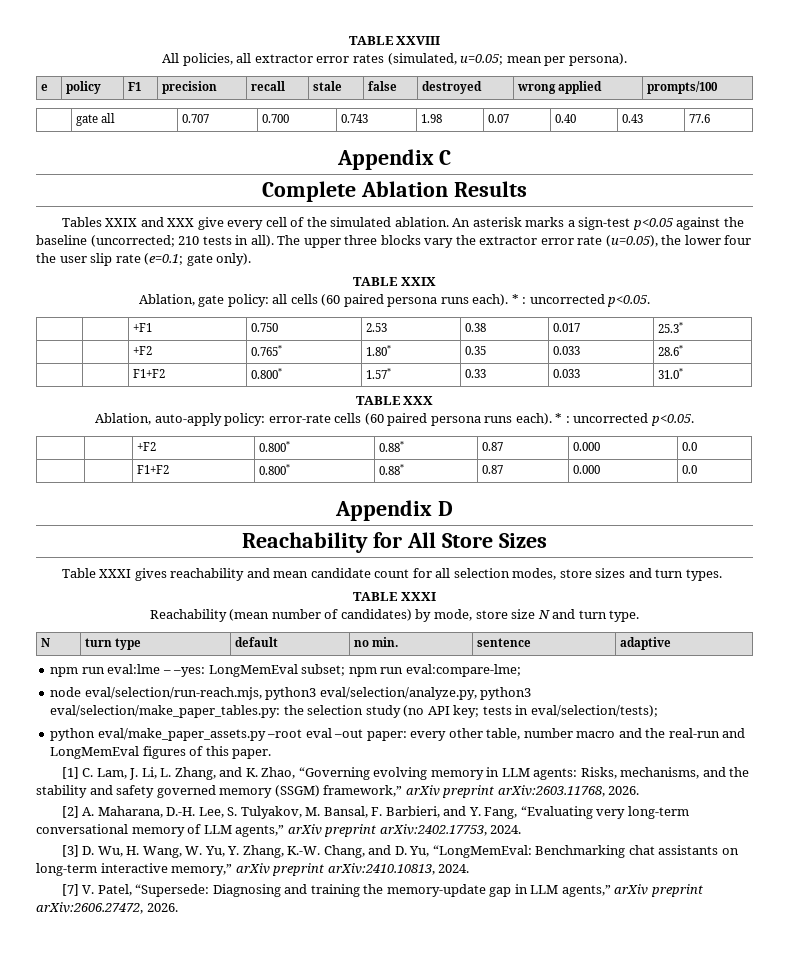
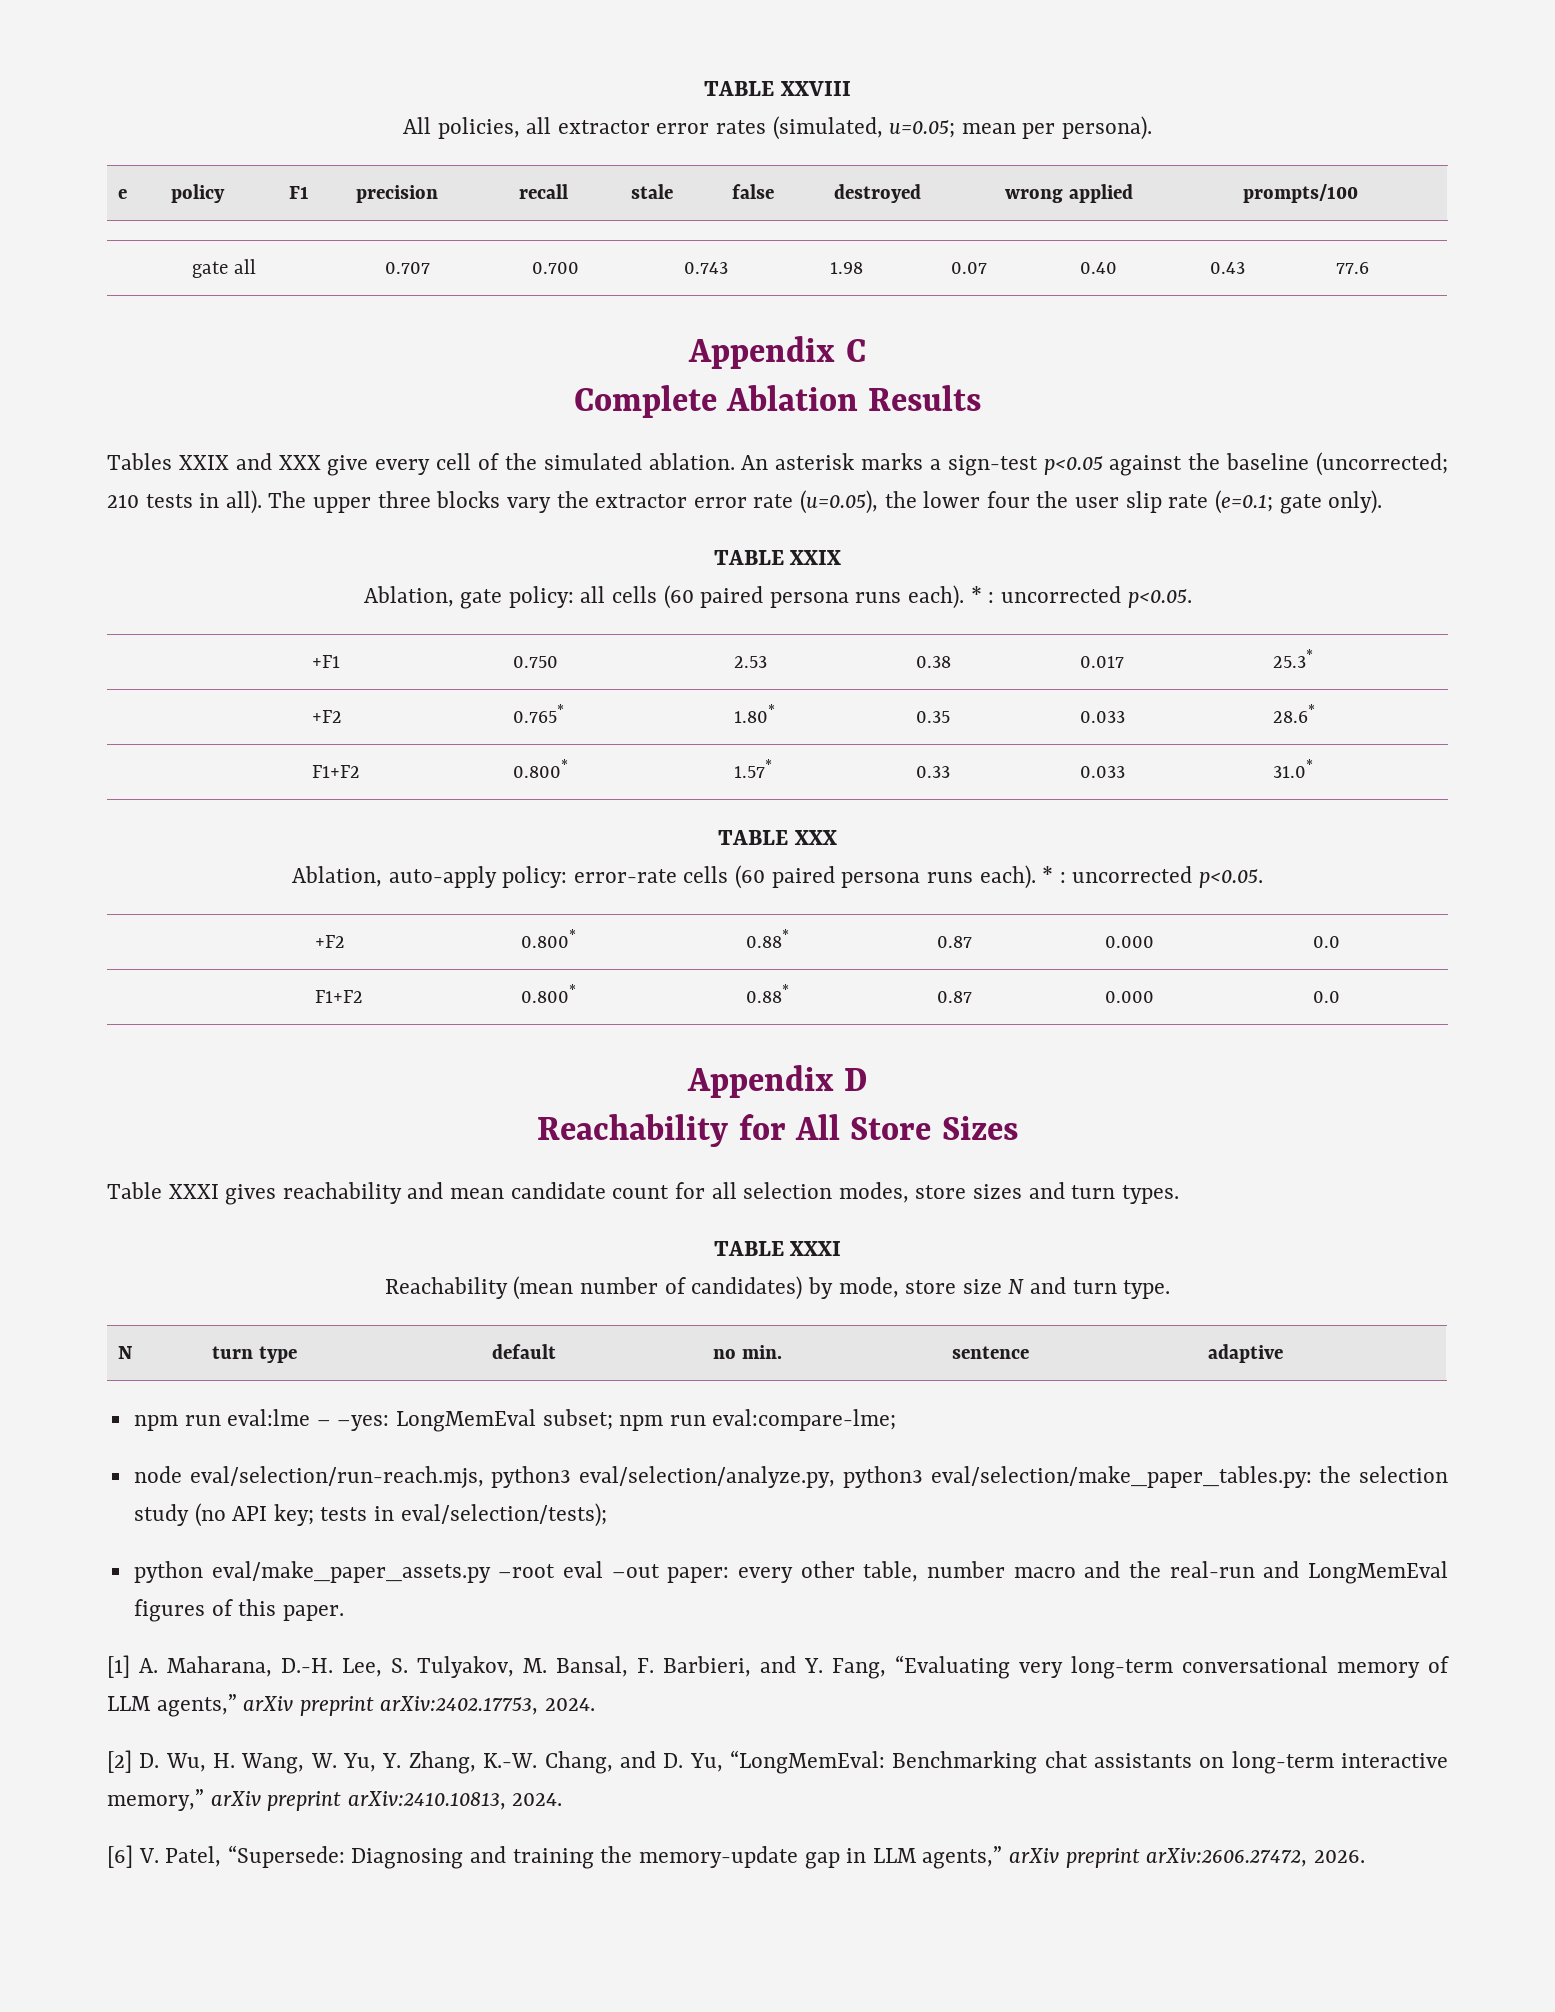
- [1] C. Lam, J. Li, L. Zhang, and K. Zhao, “Governing evolving memory in LLM agents: Risks, mechanisms, and the stability and safety governed memory (SSGM) framework,” arXiv preprint arXiv:2603.11768, 2026.
- [2] A. Maharana, D.-H. Lee, S. Tulyakov, M. Bansal, F. Barbieri, and Y. Fang, “Evaluating very long-term conversational memory of LLM agents,” arXiv preprint arXiv:2402.17753, 2024.
+ [1] A. Maharana, D.-H. Lee, S. Tulyakov, M. Bansal, F. Barbieri, and Y. Fang, “Evaluating very long-term conversational memory of LLM agents,” arXiv preprint arXiv:2402.17753, 2024.
- [3] D. Wu, H. Wang, W. Yu, Y. Zhang, K.-W. Chang, and D. Yu, “LongMemEval: Benchmarking chat assistants on long-term interactive memory,” arXiv preprint arXiv:2410.10813, 2024.
+ [2] D. Wu, H. Wang, W. Yu, Y. Zhang, K.-W. Chang, and D. Yu, “LongMemEval: Benchmarking chat assistants on long-term interactive memory,” arXiv preprint arXiv:2410.10813, 2024.
- [7] V. Patel, “Supersede: Diagnosing and training the memory-update gap in LLM agents,” arXiv preprint arXiv:2606.27472, 2026.
+ [6] V. Patel, “Supersede: Diagnosing and training the memory-update gap in LLM agents,” arXiv preprint arXiv:2606.27472, 2026.

